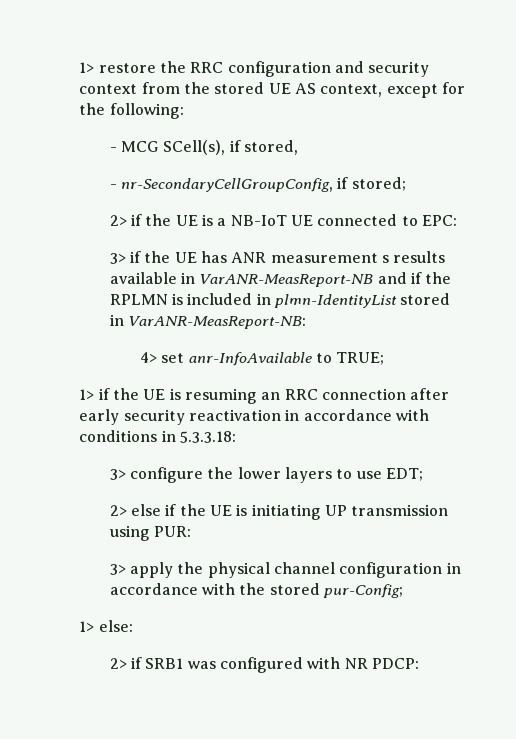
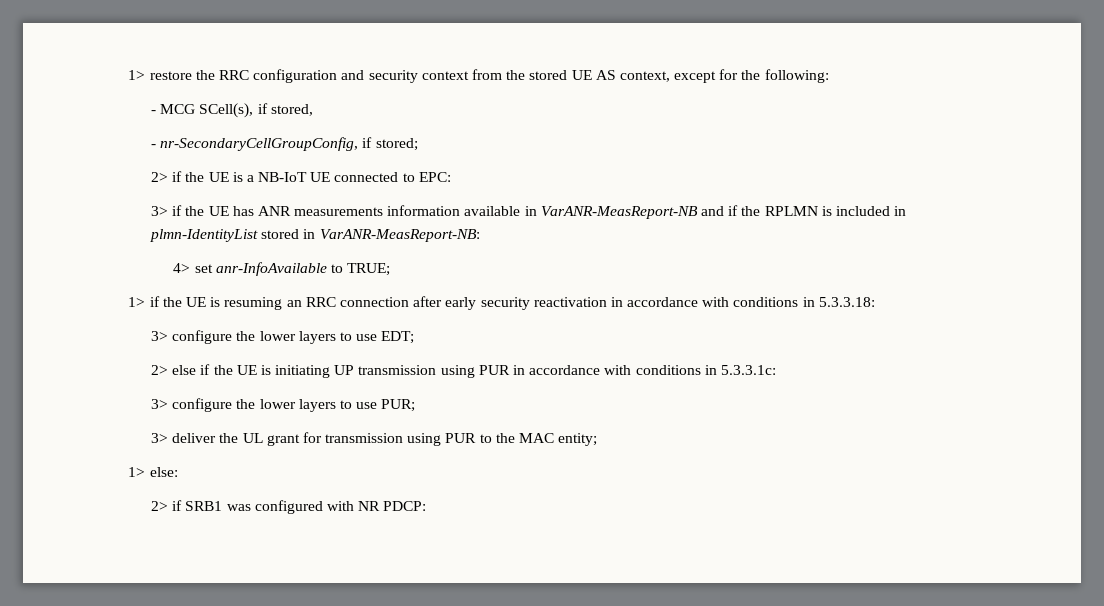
- 3> if the UE has ANR measurement s results available in VarANR-MeasReport-NB and if the RPLMN is included in plmn-IdentityList stored in VarANR-MeasReport-NB:
+ 3> if the UE has ANR measurements information available in VarANR-MeasReport-NB and if the RPLMN is included in plmn-IdentityList stored in VarANR-MeasReport-NB:
- 2> else if the UE is initiating UP transmission using PUR:
- 3> apply the physical channel configuration in accordance with the stored pur-Config;
+ 2> else if the UE is initiating UP transmission using PUR in accordance with conditions in 5.3.3.1c:
+ 3> configure the lower layers to use PUR;
+ 3> deliver the UL grant for transmission using PUR to the MAC entity;

